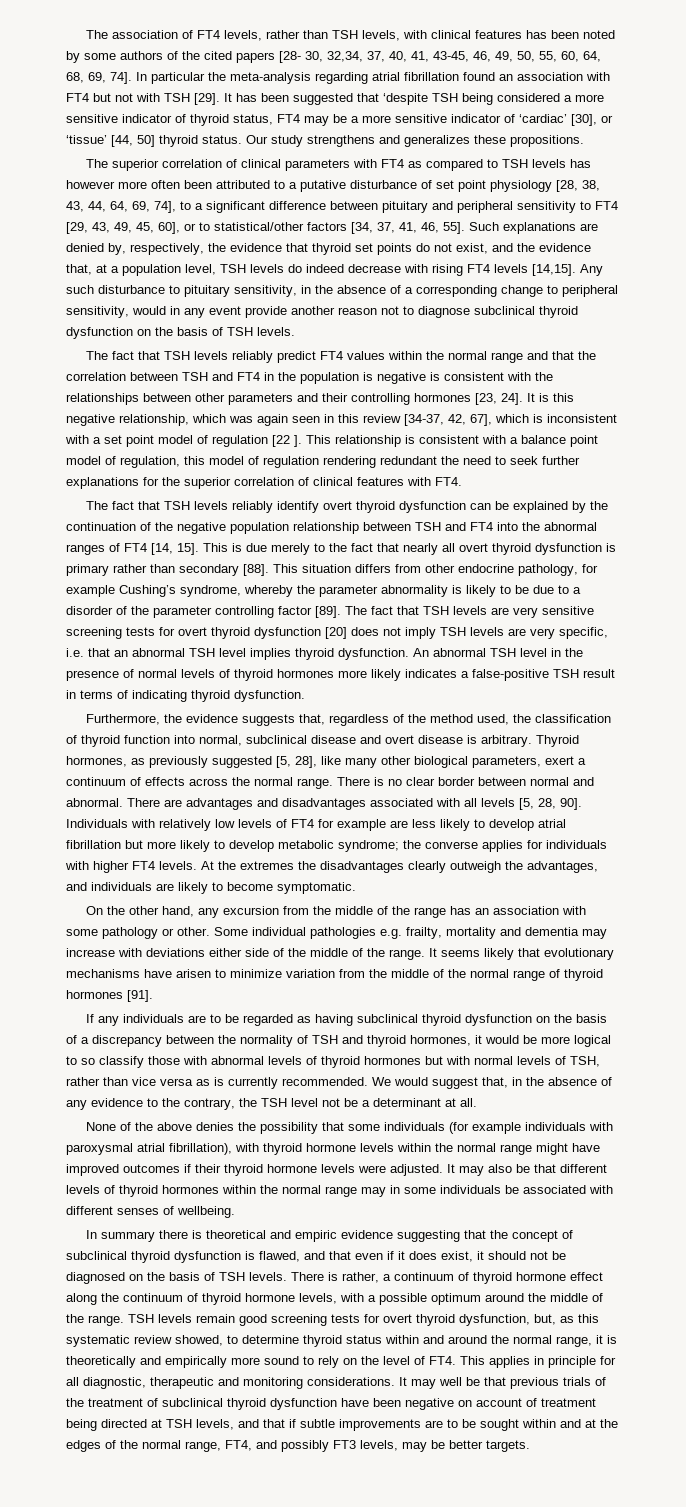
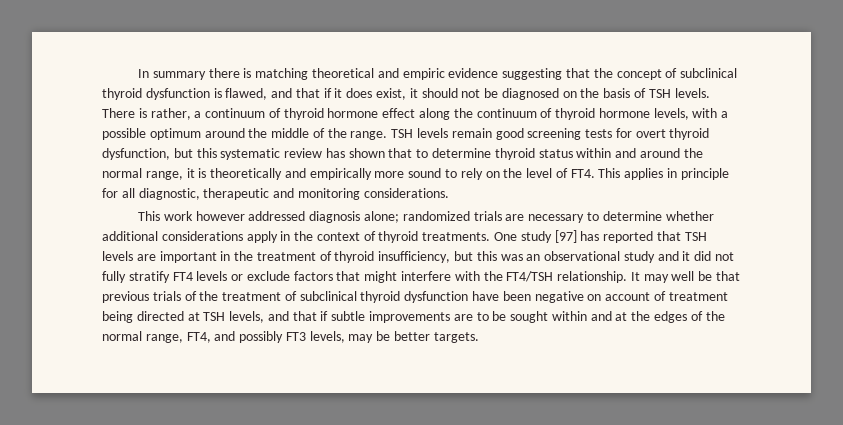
- The association of FT4 levels, rather than TSH levels, with clinical features has been noted by some authors of the cited papers [28- 30, 32,34, 37, 40, 41, 43-45, 46, 49, 50, 55, 60, 64, 68, 69, 74]. In particular the meta-analysis regarding atrial fibrillation found an association with FT4 but not with TSH [29]. It has been suggested that ‘despite TSH being considered a more sensitive indicator of thyroid status, FT4 may be a more sensitive indicator of ‘cardiac’ [30], or ‘tissue’ [44, 50] thyroid status. Our study strengthens and generalizes these propositions.
- The superior correlation of clinical parameters with FT4 as compared to TSH levels has however more often been attributed to a putative disturbance of set point physiology [28, 38, 43, 44, 64, 69, 74], to a significant difference between pituitary and peripheral sensitivity to FT4 [29, 43, 49, 45, 60], or to statistical/other factors [34, 37, 41, 46, 55]. Such explanations are denied by, respectively, the evidence that thyroid set points do not exist, and the evidence that, at a population level, TSH levels do indeed decrease with rising FT4 levels [14,15]. Any such disturbance to pituitary sensitivity, in the absence of a corresponding change to peripheral sensitivity, would in any event provide another reason not to diagnose subclinical thyroid dysfunction on the basis of TSH levels.
- The fact that TSH levels reliably predict FT4 values within the normal range and that the correlation between TSH and FT4 in the population is negative is consistent with the relationships between other parameters and their controlling hormones [23, 24]. It is this negative relationship, which was again seen in this review [34-37, 42, 67], which is inconsistent with a set point model of regulation [22 ]. This relationship is consistent with a balance point model of regulation, this model of regulation rendering redundant the need to seek further explanations for the superior correlation of clinical features with FT4.
- The fact that TSH levels reliably identify overt thyroid dysfunction can be explained by the continuation of the negative population relationship between TSH and FT4 into the abnormal ranges of FT4 [14, 15]. This is due merely to the fact that nearly all overt thyroid dysfunction is primary rather than secondary [88]. This situation differs from other endocrine pathology, for example Cushing’s syndrome, whereby the parameter abnormality is likely to be due to a disorder of the parameter controlling factor [89]. The fact that TSH levels are very sensitive screening tests for overt thyroid dysfunction [20] does not imply TSH levels are very specific, i.e. that an abnormal TSH level implies thyroid dysfunction. An abnormal TSH level in the presence of normal levels of thyroid hormones more likely indicates a false-positive TSH result in terms of indicating thyroid dysfunction.
- Furthermore, the evidence suggests that, regardless of the method used, the classification of thyroid function into normal, subclinical disease and overt disease is arbitrary. Thyroid hormones, as previously suggested [5, 28], like many other biological parameters, exert a continuum of effects across the normal range. There is no clear border between normal and abnormal. There are advantages and disadvantages associated with all levels [5, 28, 90]. Individuals with relatively low levels of FT4 for example are less likely to develop atrial fibrillation but more likely to develop metabolic syndrome; the converse applies for individuals with higher FT4 levels. At the extremes the disadvantages clearly outweigh the advantages, and individuals are likely to become symptomatic.
- On the other hand, any excursion from the middle of the range has an association with some pathology or other. Some individual pathologies e.g. frailty, mortality and dementia may increase with deviations either side of the middle of the range. It seems likely that evolutionary mechanisms have arisen to minimize variation from the middle of the normal range of thyroid hormones [91].
- If any individuals are to be regarded as having subclinical thyroid dysfunction on the basis of a discrepancy between the normality of TSH and thyroid hormones, it would be more logical to so classify those with abnormal levels of thyroid hormones but with normal levels of TSH, rather than vice versa as is currently recommended. We would suggest that, in the absence of any evidence to the contrary, the TSH level not be a determinant at all.
- None of the above denies the possibility that some individuals (for example individuals with paroxysmal atrial fibrillation), with thyroid hormone levels within the normal range might have improved outcomes if their thyroid hormone levels were adjusted. It may also be that different levels of thyroid hormones within the normal range may in some individuals be associated with different senses of wellbeing.
- In summary there is theoretical and empiric evidence suggesting that the concept of subclinical thyroid dysfunction is flawed, and that even if it does exist, it should not be diagnosed on the basis of TSH levels.
+ In summary there is matching theoretical and empiric evidence suggesting that the concept of subclinical thyroid dysfunction is flawed, and that if it does exist, it should not be diagnosed on the basis of TSH levels.
- TSH levels remain good screening tests for overt thyroid dysfunction, but, as this systematic review showed, to determine thyroid status within and around the normal range, it is theoretically and empirically more sound to rely on the level of FT4. This applies in principle for all diagnostic, therapeutic and monitoring considerations.
+ TSH levels remain good screening tests for overt thyroid dysfunction, but this systematic review has shown that to determine thyroid status within and around the normal range, it is theoretically and empirically more sound to rely on the level of FT4. This applies in principle for all diagnostic, therapeutic and monitoring considerations.
+ This work however addressed diagnosis alone; randomized trials are necessary to determine whether additional considerations apply in the context of thyroid treatments. One study [97] has reported that TSH levels are important in the treatment of thyroid insufficiency, but this was an observational study and it did not fully stratify FT4 levels or exclude factors that might interfere with the FT4/TSH relationship.

